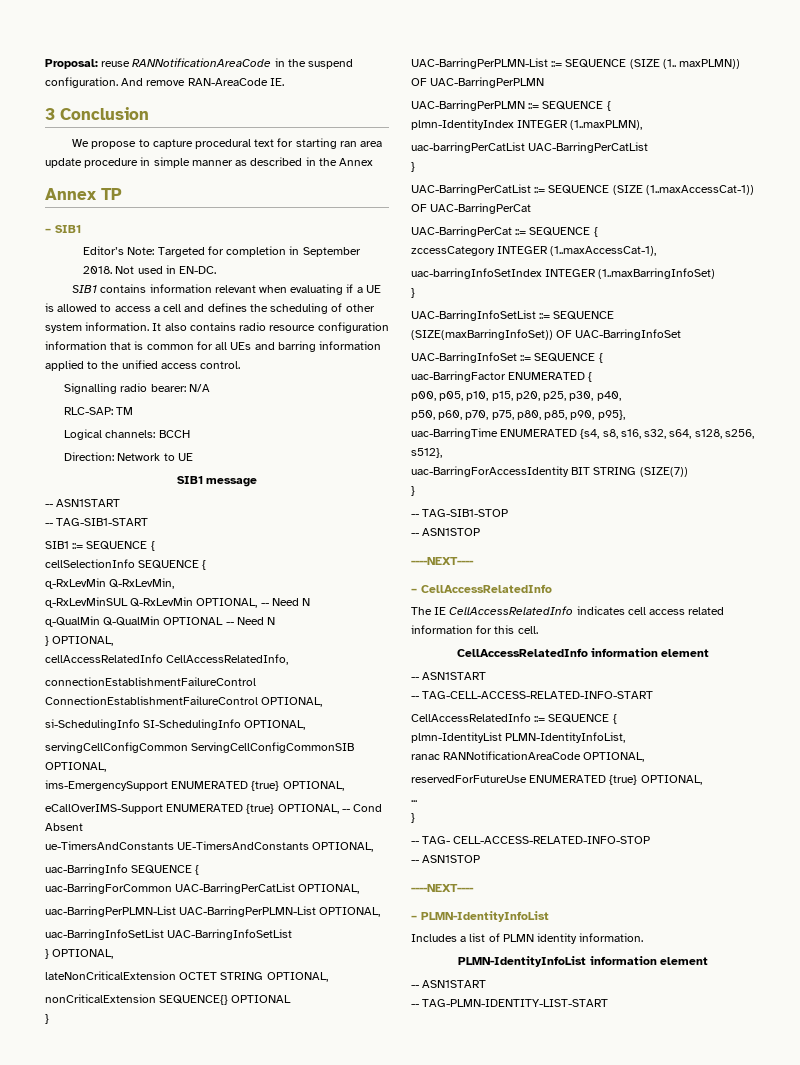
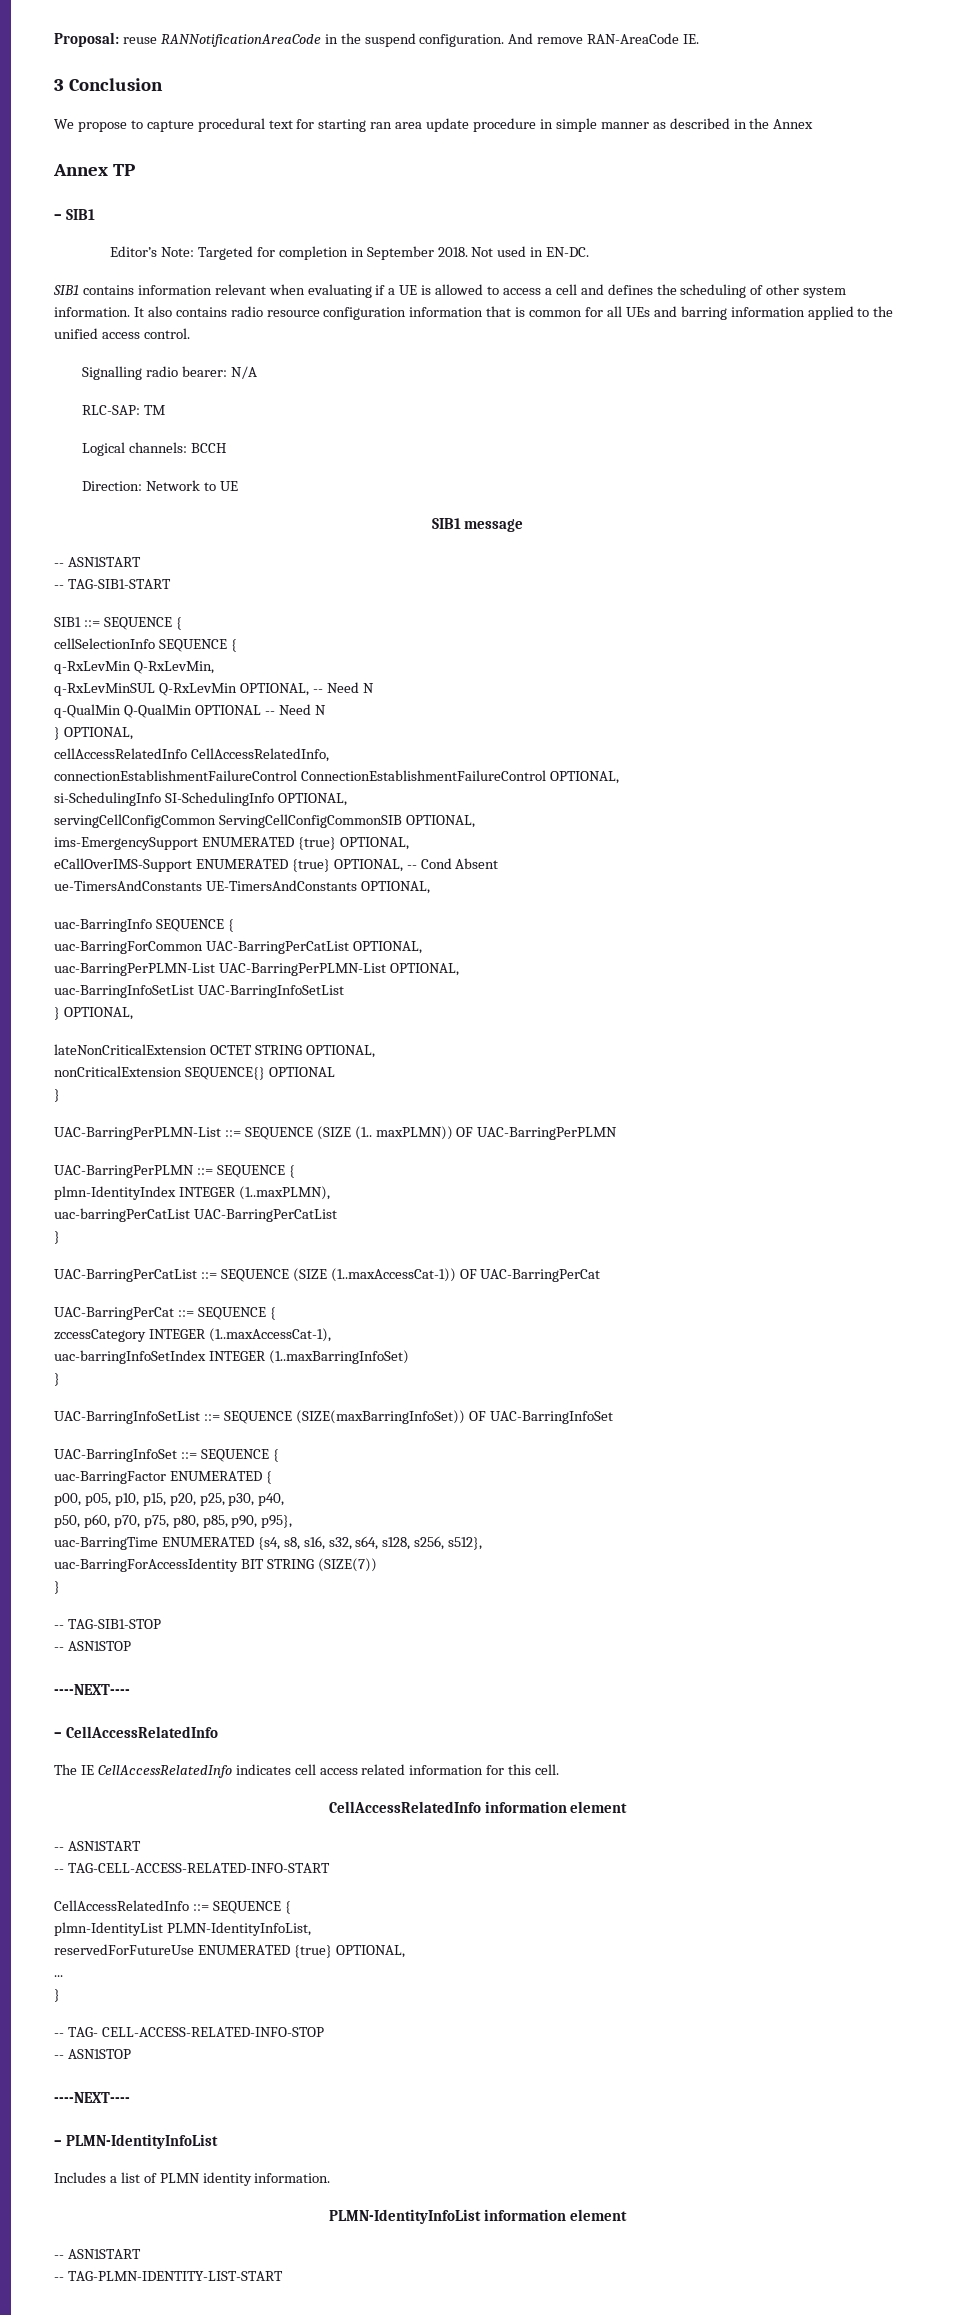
- ranac RANNotificationAreaCode OPTIONAL,

